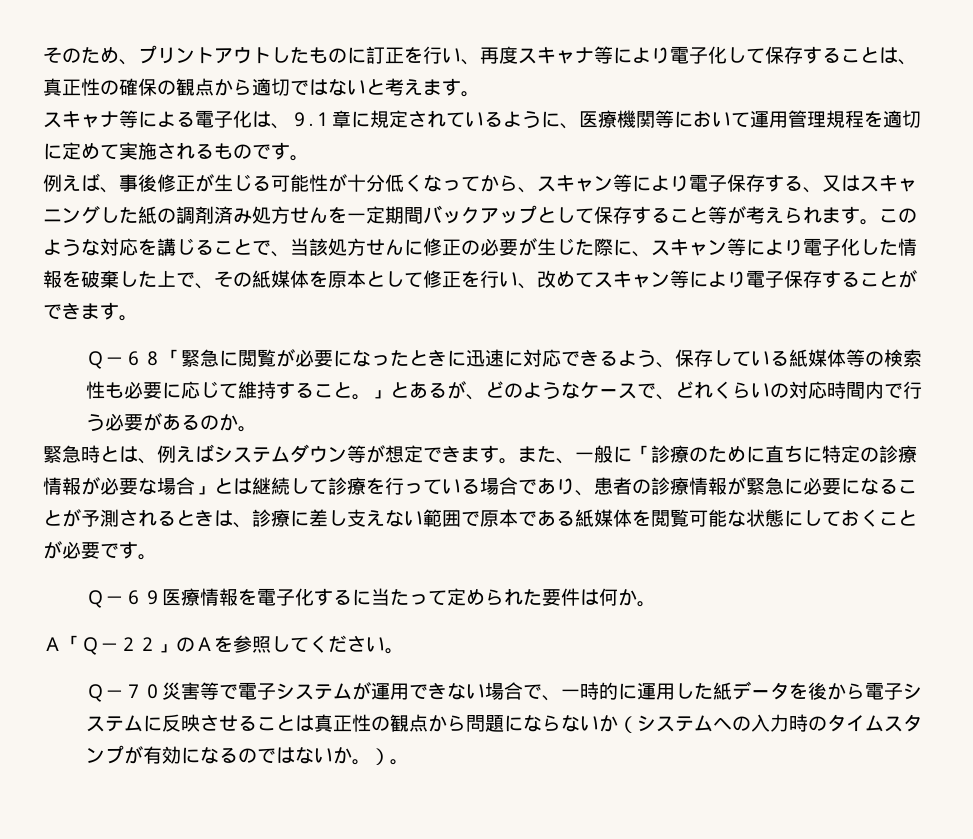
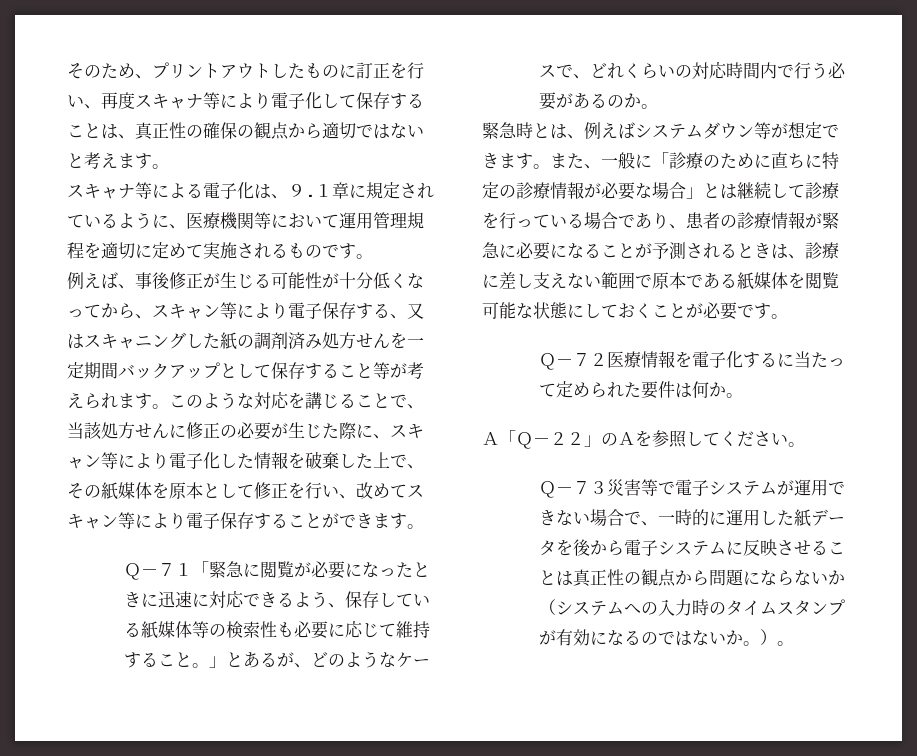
- Ｑ－６８「緊急に閲覧が必要になったときに迅速に対応できるよう、保存している紙媒体等の検索性も必要に応じて維持すること。」とあるが、どのようなケースで、どれくらいの対応時間内で行う必要があるのか。
+ Ｑ－７１「緊急に閲覧が必要になったときに迅速に対応できるよう、保存している紙媒体等の検索性も必要に応じて維持すること。」とあるが、どのようなケースで、どれくらいの対応時間内で行う必要があるのか。
- Ｑ－６９医療情報を電子化するに当たって定められた要件は何か。
+ Ｑ－７２医療情報を電子化するに当たって定められた要件は何か。
- Ｑ－７０災害等で電子システムが運用できない場合で、一時的に運用した紙データを後から電子システムに反映させることは真正性の観点から問題にならないか（システムへの入力時のタイムスタンプが有効になるのではないか。）。
+ Ｑ－７３災害等で電子システムが運用できない場合で、一時的に運用した紙データを後から電子システムに反映させることは真正性の観点から問題にならないか（システムへの入力時のタイムスタンプが有効になるのではないか。）。

